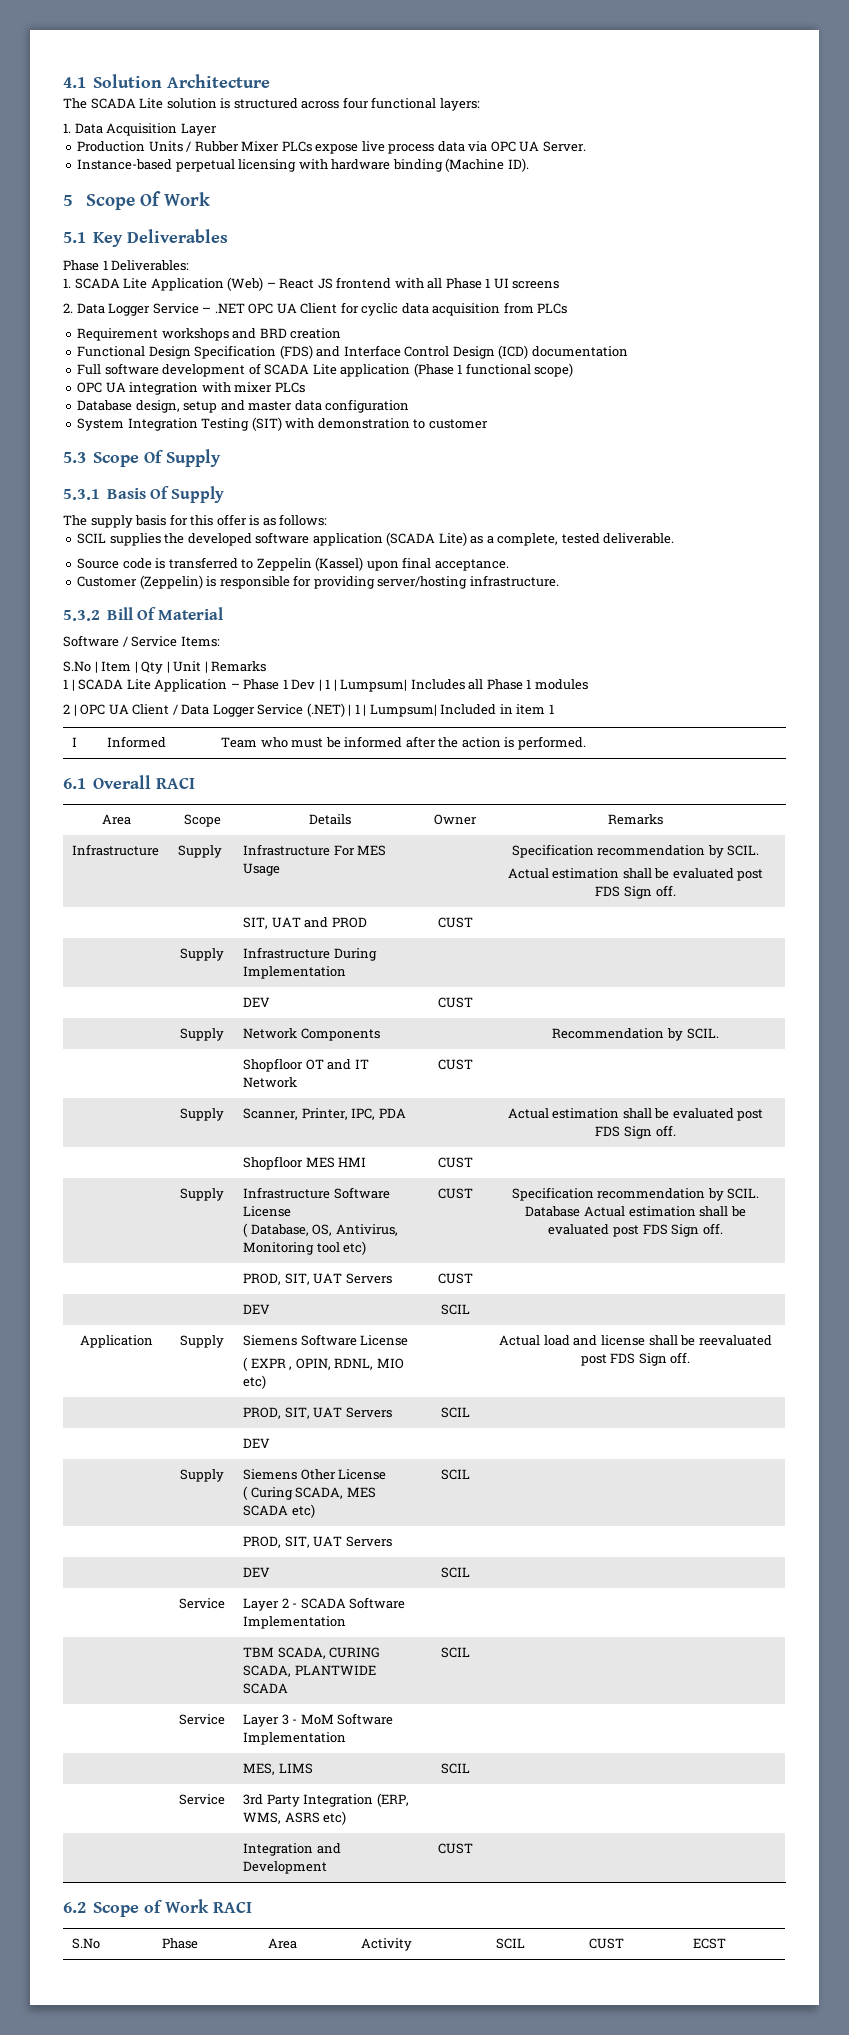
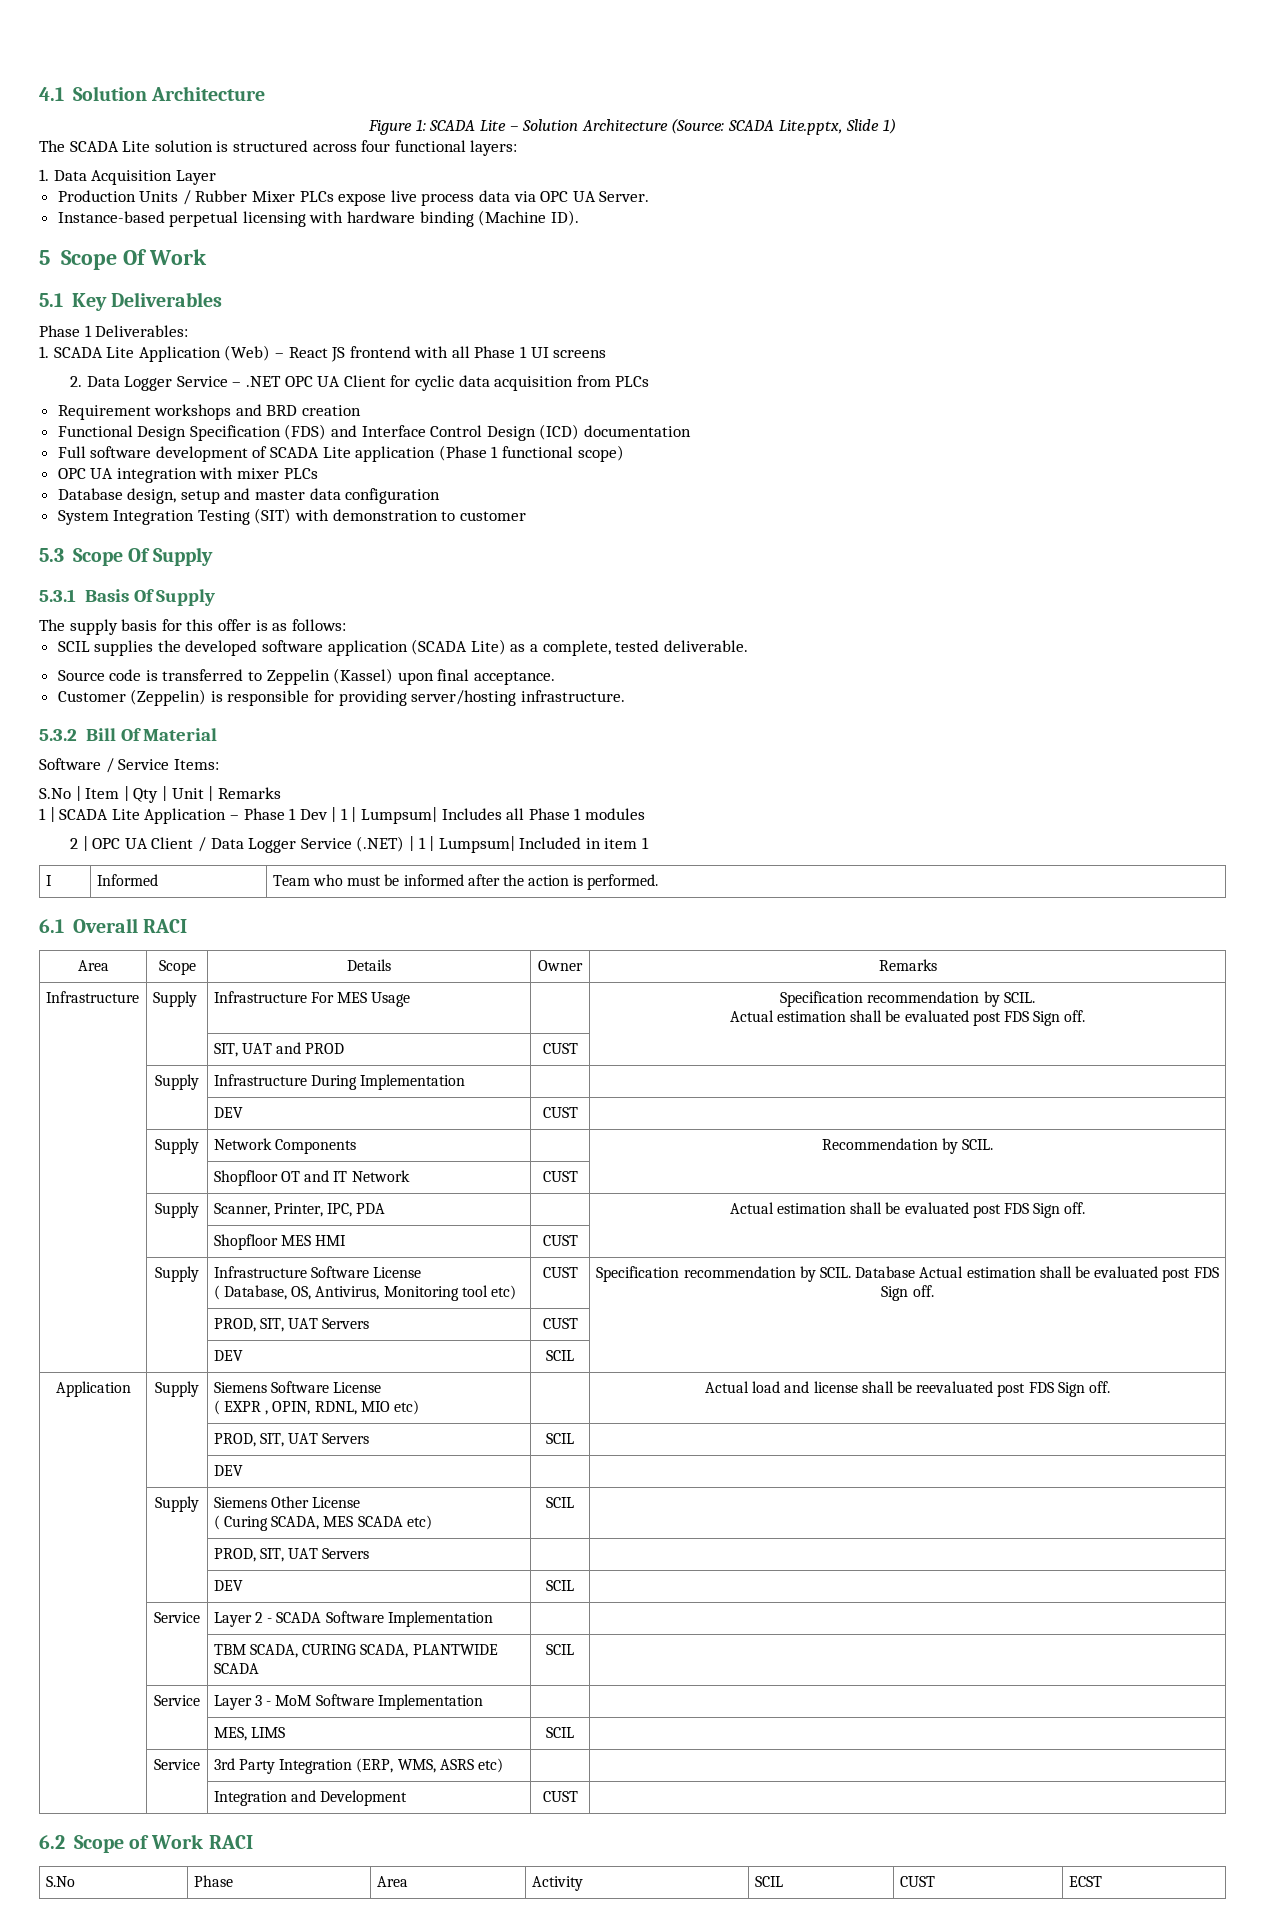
+ Figure 1: SCADA Lite – Solution Architecture (Source: SCADA Lite.pptx, Slide 1)

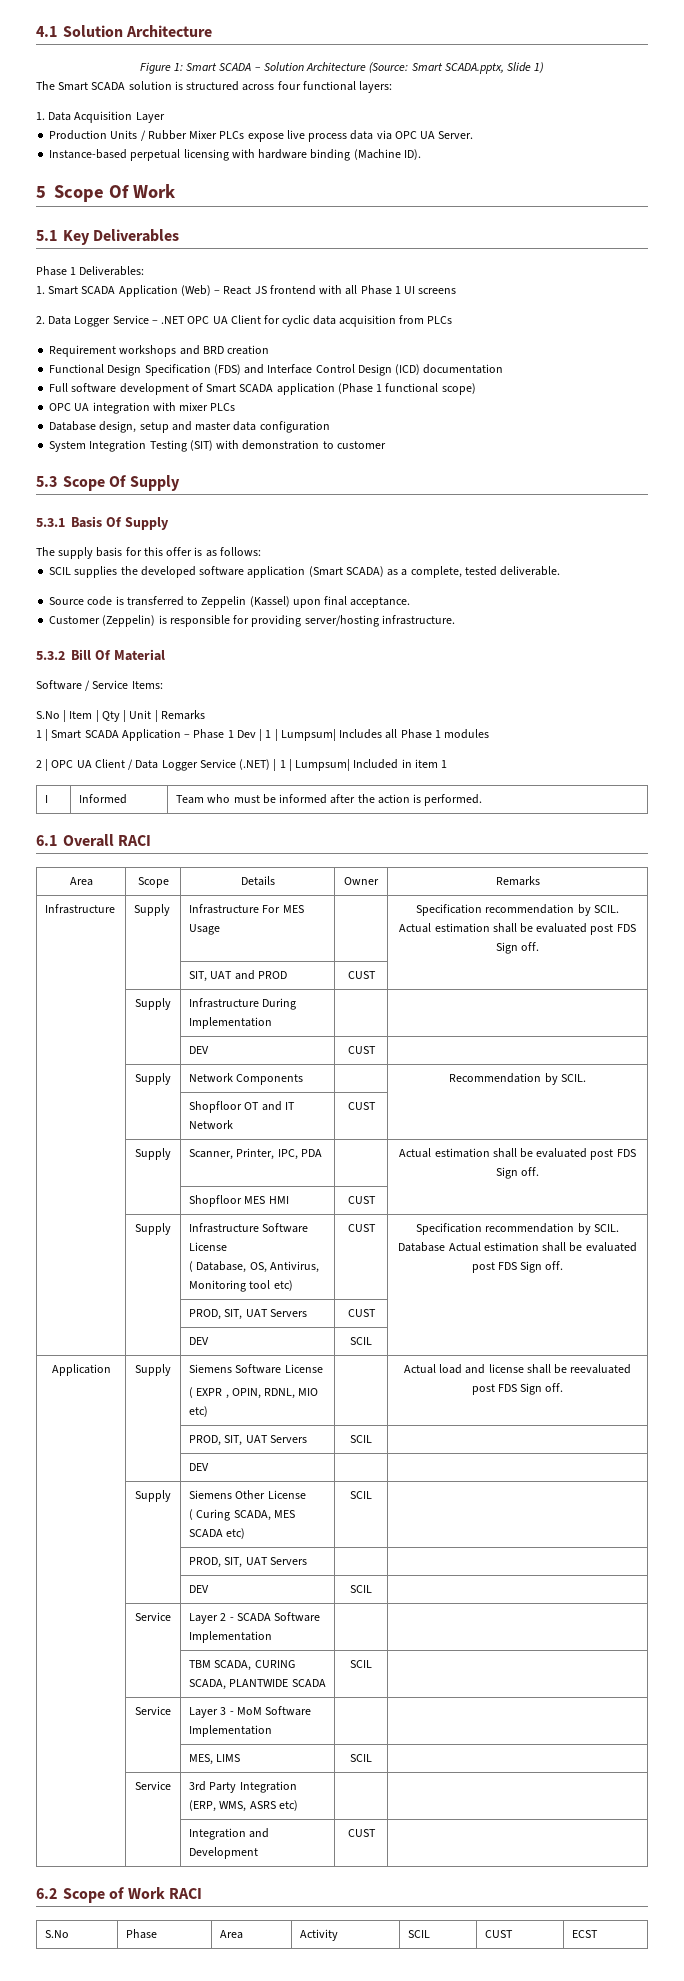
- Figure 1: SCADA Lite – Solution Architecture (Source: SCADA Lite.pptx, Slide 1)
+ Figure 1: Smart SCADA – Solution Architecture (Source: Smart SCADA.pptx, Slide 1)
- The SCADA Lite solution is structured across four functional layers:
+ The Smart SCADA solution is structured across four functional layers:
- 1. SCADA Lite Application (Web) – React JS frontend with all Phase 1 UI screens
+ 1. Smart SCADA Application (Web) – React JS frontend with all Phase 1 UI screens
- Full software development of SCADA Lite application (Phase 1 functional scope)
+ Full software development of Smart SCADA application (Phase 1 functional scope)
- SCIL supplies the developed software application (SCADA Lite) as a complete, tested deliverable.
+ SCIL supplies the developed software application (Smart SCADA) as a complete, tested deliverable.
- 1 | SCADA Lite Application – Phase 1 Dev | 1 | Lumpsum| Includes all Phase 1 modules
+ 1 | Smart SCADA Application – Phase 1 Dev | 1 | Lumpsum| Includes all Phase 1 modules

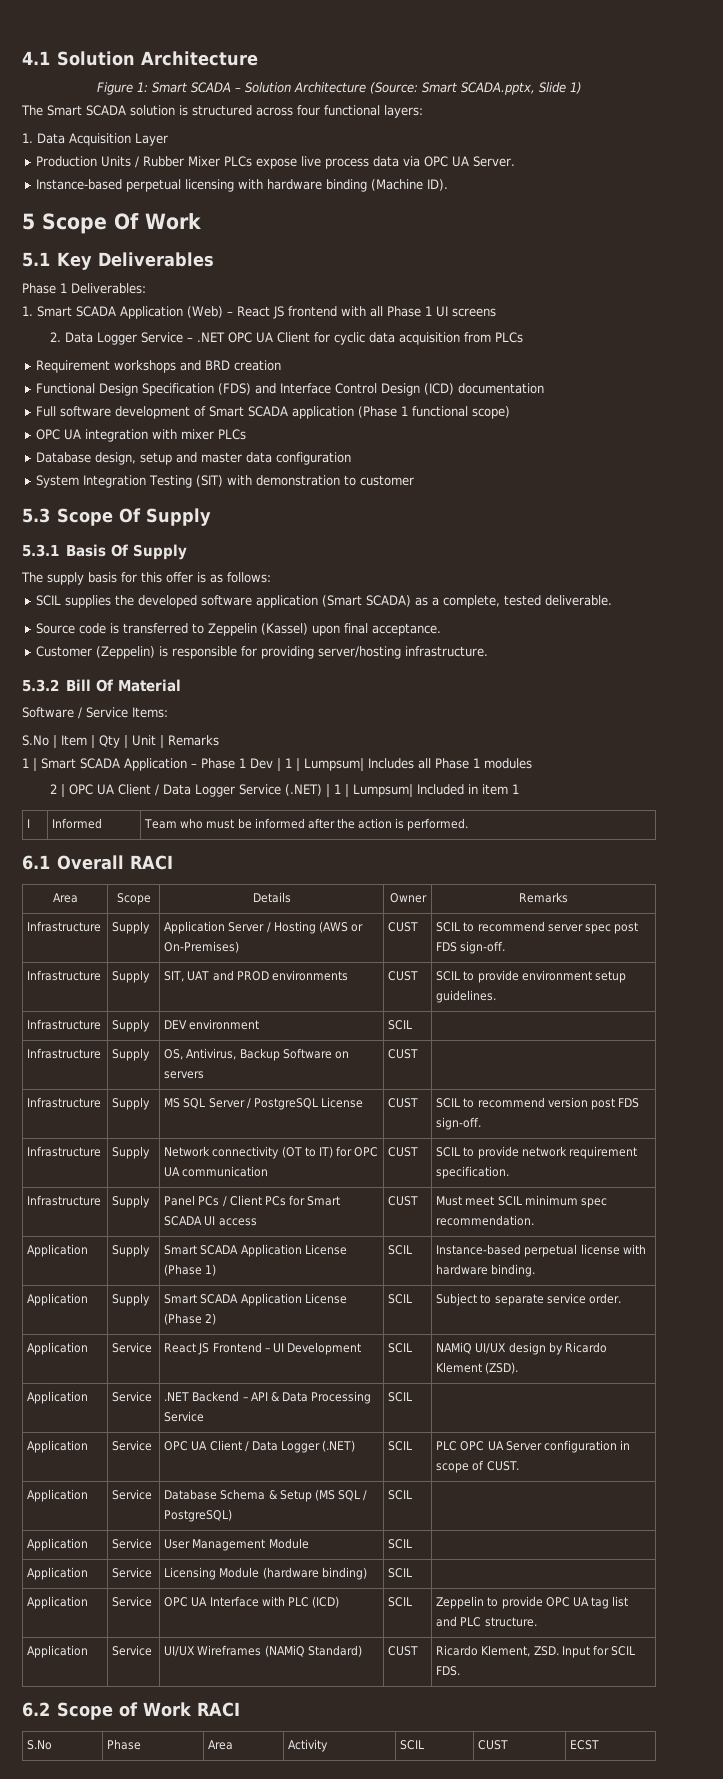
- Infrastructure | Supply | Infrastructure For MES Usage | | Specification recommendation by SCIL.
- Actual estimation shall be evaluated post FDS Sign off.
- | | SIT, UAT and PROD | CUST |
- | Supply | Infrastructure During Implementation | |
- | | DEV | CUST |
- | Supply | Network Components | | Recommendation by SCIL.
- | | Shopfloor OT and IT Network | CUST |
- | Supply | Scanner, Printer, IPC, PDA | | Actual estimation shall be evaluated post FDS Sign off.
- | | Shopfloor MES HMI | CUST |
- | Supply | Infrastructure Software License
- ( Database, OS, Antivirus, Monitoring tool etc) | CUST | Specification recommendation by SCIL. Database Actual estimation shall be evaluated post FDS Sign off.
- | | PROD, SIT, UAT Servers | CUST |
- | | DEV | SCIL |
- Application | Supply | Siemens Software License
- ( EXPR , OPIN, RDNL, MIO etc) | | Actual load and license shall be reevaluated post FDS Sign off.
- | | PROD, SIT, UAT Servers | SCIL |
- | | DEV | |
- | Supply | Siemens Other License
- ( Curing SCADA, MES SCADA etc) | SCIL |
- | | PROD, SIT, UAT Servers | |
- | | DEV | SCIL |
- | Service | Layer 2 - SCADA Software Implementation | |
- | | TBM SCADA, CURING SCADA, PLANTWIDE SCADA | SCIL |
- | Service | Layer 3 - MoM Software Implementation | |
- | | MES, LIMS | SCIL |
- | Service | 3rd Party Integration (ERP, WMS, ASRS etc) | |
- | | Integration and Development | CUST |
+ Infrastructure | Supply | Application Server / Hosting (AWS or On-Premises) | CUST | SCIL to recommend server spec post FDS sign-off.
+ Infrastructure | Supply | SIT, UAT and PROD environments | CUST | SCIL to provide environment setup guidelines.
+ Infrastructure | Supply | DEV environment | SCIL |
+ Infrastructure | Supply | OS, Antivirus, Backup Software on servers | CUST |
+ Infrastructure | Supply | MS SQL Server / PostgreSQL License | CUST | SCIL to recommend version post FDS sign-off.
+ Infrastructure | Supply | Network connectivity (OT to IT) for OPC UA communication | CUST | SCIL to provide network requirement specification.
+ Infrastructure | Supply | Panel PCs / Client PCs for Smart SCADA UI access | CUST | Must meet SCIL minimum spec recommendation.
+ Application | Supply | Smart SCADA Application License (Phase 1) | SCIL | Instance-based perpetual license with hardware binding.
+ Application | Supply | Smart SCADA Application License (Phase 2) | SCIL | Subject to separate service order.
+ Application | Service | React JS Frontend – UI Development | SCIL | NAMiQ UI/UX design by Ricardo Klement (ZSD).
+ Application | Service | .NET Backend – API & Data Processing Service | SCIL |
+ Application | Service | OPC UA Client / Data Logger (.NET) | SCIL | PLC OPC UA Server configuration in scope of CUST.
+ Application | Service | Database Schema & Setup (MS SQL / PostgreSQL) | SCIL |
+ Application | Service | User Management Module | SCIL |
+ Application | Service | Licensing Module (hardware binding) | SCIL |
+ Application | Service | OPC UA Interface with PLC (ICD) | SCIL | Zeppelin to provide OPC UA tag list and PLC structure.
+ Application | Service | UI/UX Wireframes (NAMiQ Standard) | CUST | Ricardo Klement, ZSD. Input for SCIL FDS.

